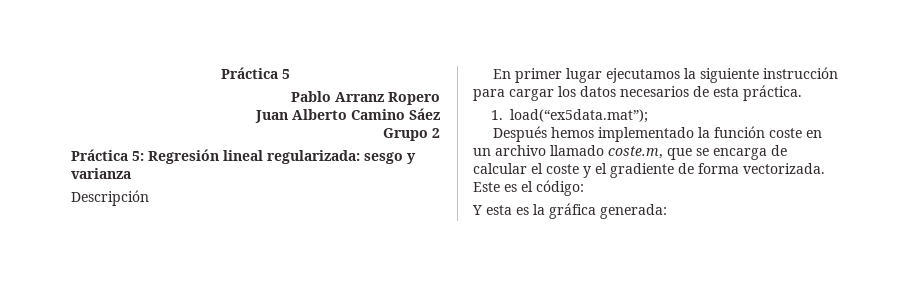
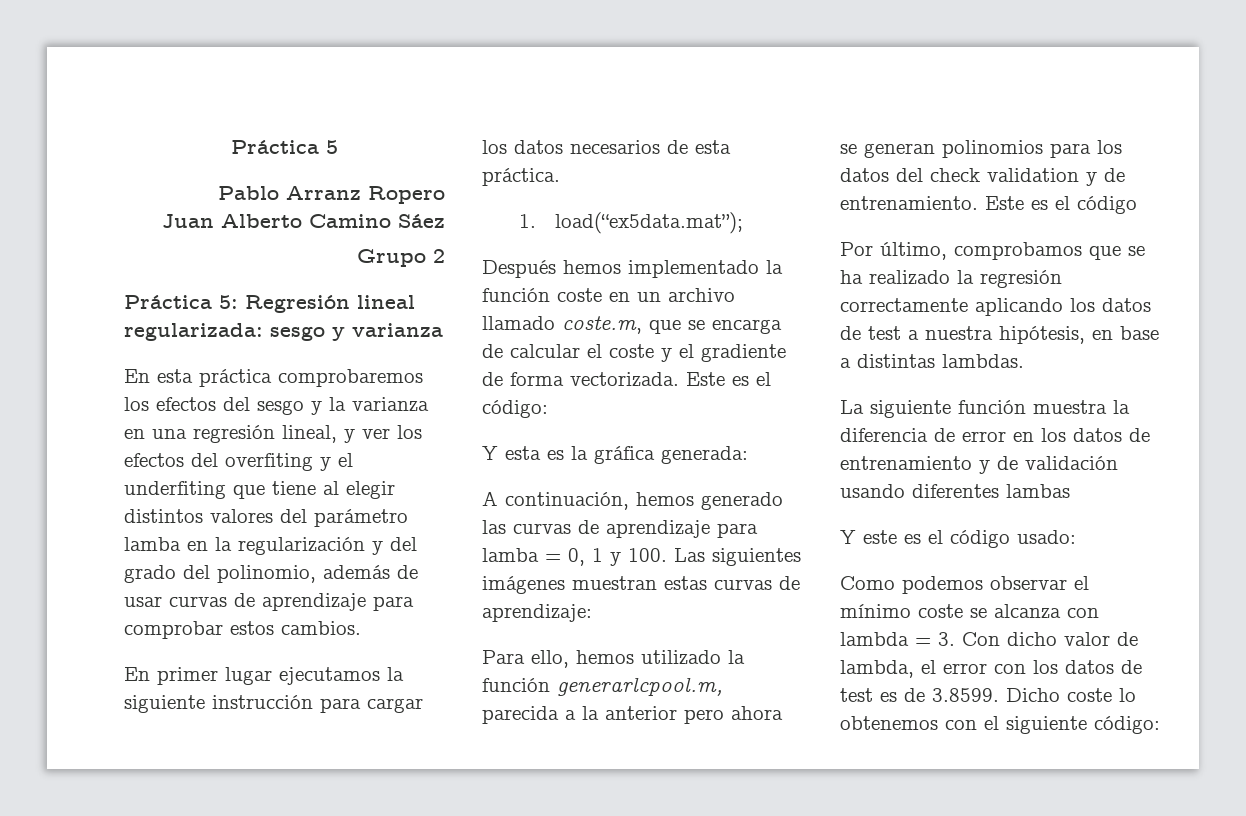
- Descripción
+ En esta práctica comprobaremos los efectos del sesgo y la varianza en una regresión lineal, y ver los efectos del overfiting y el underfiting que tiene al elegir distintos valores del parámetro lamba en la regularización y del grado del polinomio, además de usar curvas de aprendizaje para comprobar estos cambios.
+ A continuación, hemos generado las curvas de aprendizaje para lamba = 0, 1 y 100. Las siguientes imágenes muestran estas curvas de aprendizaje:
+ Para ello, hemos utilizado la función generarlcpool.m, parecida a la anterior pero ahora se generan polinomios para los datos del check validation y de entrenamiento. Este es el código
+ Por último, comprobamos que se ha realizado la regresión correctamente aplicando los datos de test a nuestra hipótesis, en base a distintas lambdas.
+ La siguiente función muestra la diferencia de error en los datos de entrenamiento y de validación usando diferentes lambas
+ Y este es el código usado:
+ Como podemos observar el mínimo coste se alcanza con lambda = 3. Con dicho valor de lambda, el error con los datos de test es de 3.8599. Dicho coste lo obtenemos con el siguiente código:

